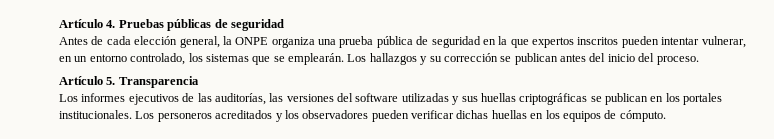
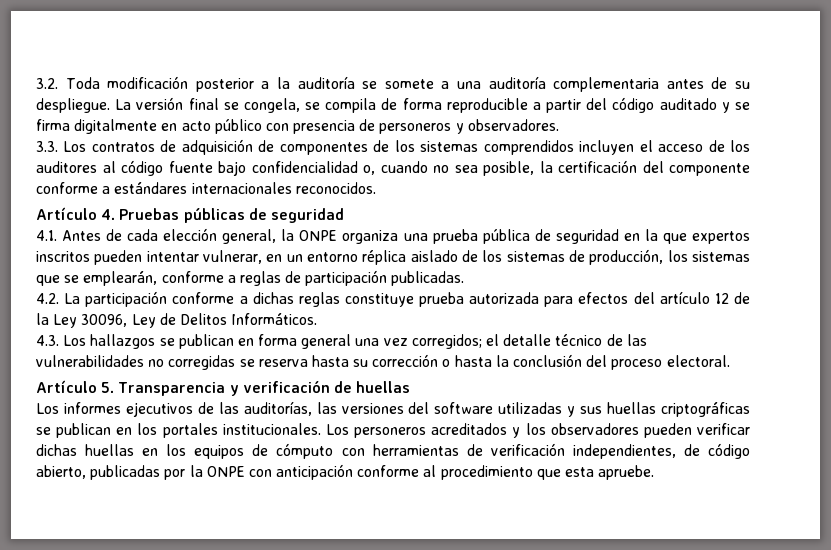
+ 3.2. Toda modificación posterior a la auditoría se somete a una auditoría complementaria antes de su despliegue. La versión final se congela, se compila de forma reproducible a partir del código auditado y se firma digitalmente en acto público con presencia de personeros y observadores.
+ 3.3. Los contratos de adquisición de componentes de los sistemas comprendidos incluyen el acceso de los auditores al código fuente bajo confidencialidad o, cuando no sea posible, la certificación del componente conforme a estándares internacionales reconocidos.
- Antes de cada elección general, la ONPE organiza una prueba pública de seguridad en la que expertos inscritos pueden intentar vulnerar, en un entorno controlado, los sistemas que se emplearán. Los hallazgos y su corrección se publican antes del inicio del proceso.
+ 4.1. Antes de cada elección general, la ONPE organiza una prueba pública de seguridad en la que expertos inscritos pueden intentar vulnerar, en un entorno réplica aislado de los sistemas de producción, los sistemas que se emplearán, conforme a reglas de participación publicadas.
+ 4.2. La participación conforme a dichas reglas constituye prueba autorizada para efectos del artículo 12 de la Ley 30096, Ley de Delitos Informáticos.
+ 4.3. Los hallazgos se publican en forma general una vez corregidos; el detalle técnico de las vulnerabilidades no corregidas se reserva hasta su corrección o hasta la conclusión del proceso electoral.
- Artículo 5. Transparencia
+ Artículo 5. Transparencia y verificación de huellas
- Los personeros acreditados y los observadores pueden verificar dichas huellas en los equipos de cómputo.
+ Los personeros acreditados y los observadores pueden verificar dichas huellas en los equipos de cómputo con herramientas de verificación independientes, de código abierto, publicadas por la ONPE con anticipación conforme al procedimiento que esta apruebe.

